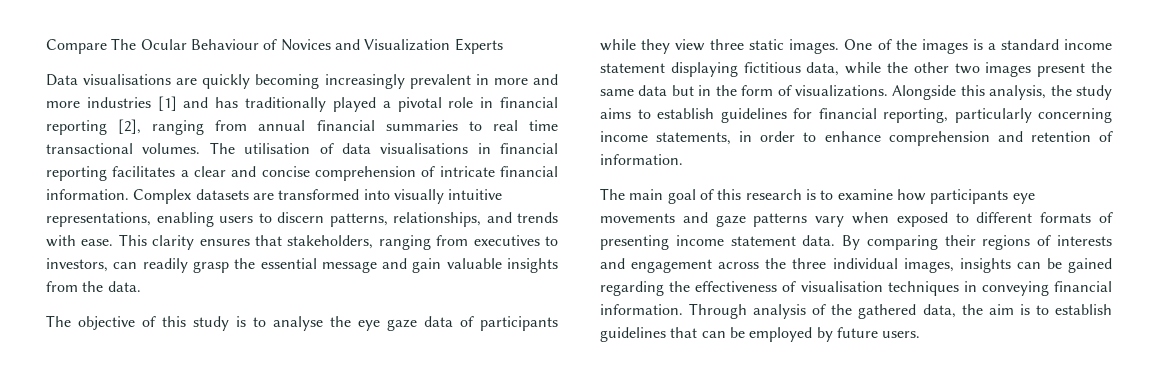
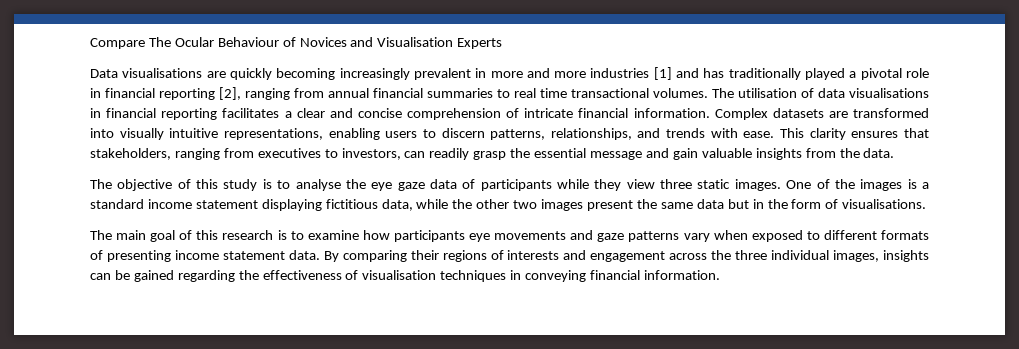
- Compare The Ocular Behaviour of Novices and Visualization Experts
+ Compare The Ocular Behaviour of Novices and Visualisation Experts
- One of the images is a standard income statement displaying fictitious data, while the other two images present the same data but in the form of visualizations. Alongside this analysis, the study aims to establish guidelines for financial reporting, particularly concerning income statements, in order to enhance comprehension and retention of information.
+ One of the images is a standard income statement displaying fictitious data, while the other two images present the same data but in the form of visualisations.
- Through analysis of the gathered data, the aim is to establish guidelines that can be employed by future users.

